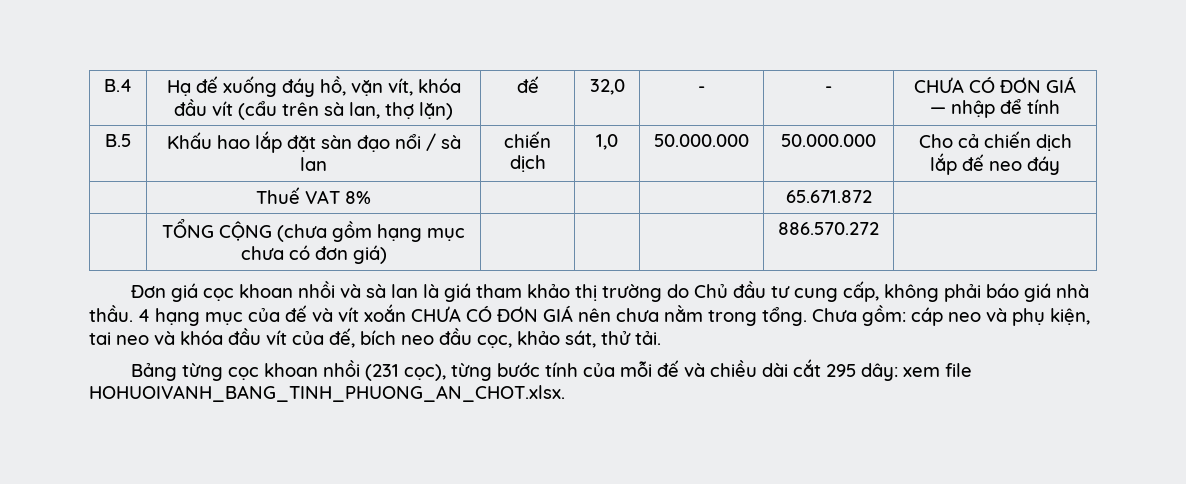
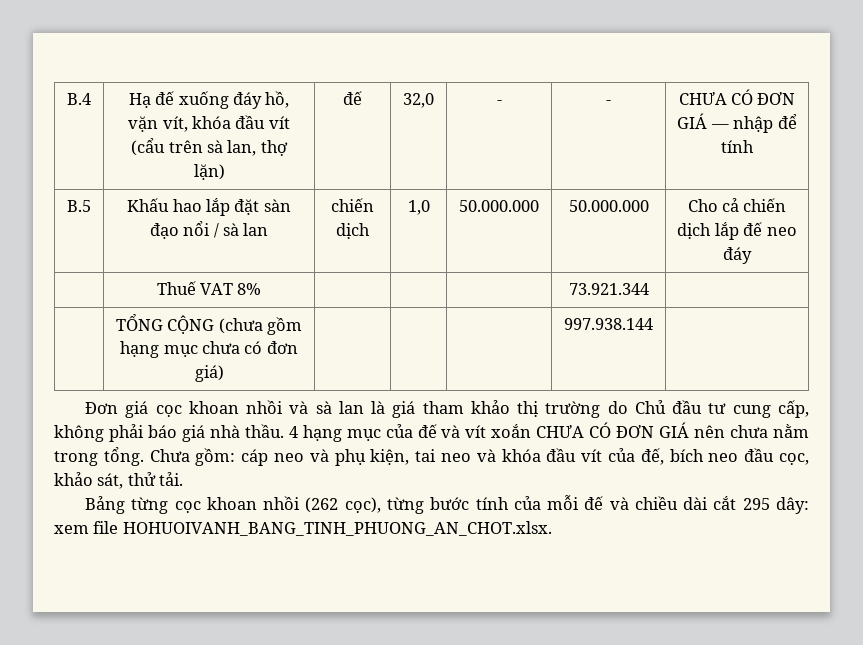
- | Thuế VAT 8% | | | | 65.671.872 |
+ | Thuế VAT 8% | | | | 73.921.344 |
- | TỔNG CỘNG (chưa gồm hạng mục chưa có đơn giá) | | | | 886.570.272 |
+ | TỔNG CỘNG (chưa gồm hạng mục chưa có đơn giá) | | | | 997.938.144 |
- Bảng từng cọc khoan nhồi (231 cọc), từng bước tính của mỗi đế và chiều dài cắt 295 dây: xem file HOHUOIVANH_BANG_TINH_PHUONG_AN_CHOT.xlsx.
+ Bảng từng cọc khoan nhồi (262 cọc), từng bước tính của mỗi đế và chiều dài cắt 295 dây: xem file HOHUOIVANH_BANG_TINH_PHUONG_AN_CHOT.xlsx.

